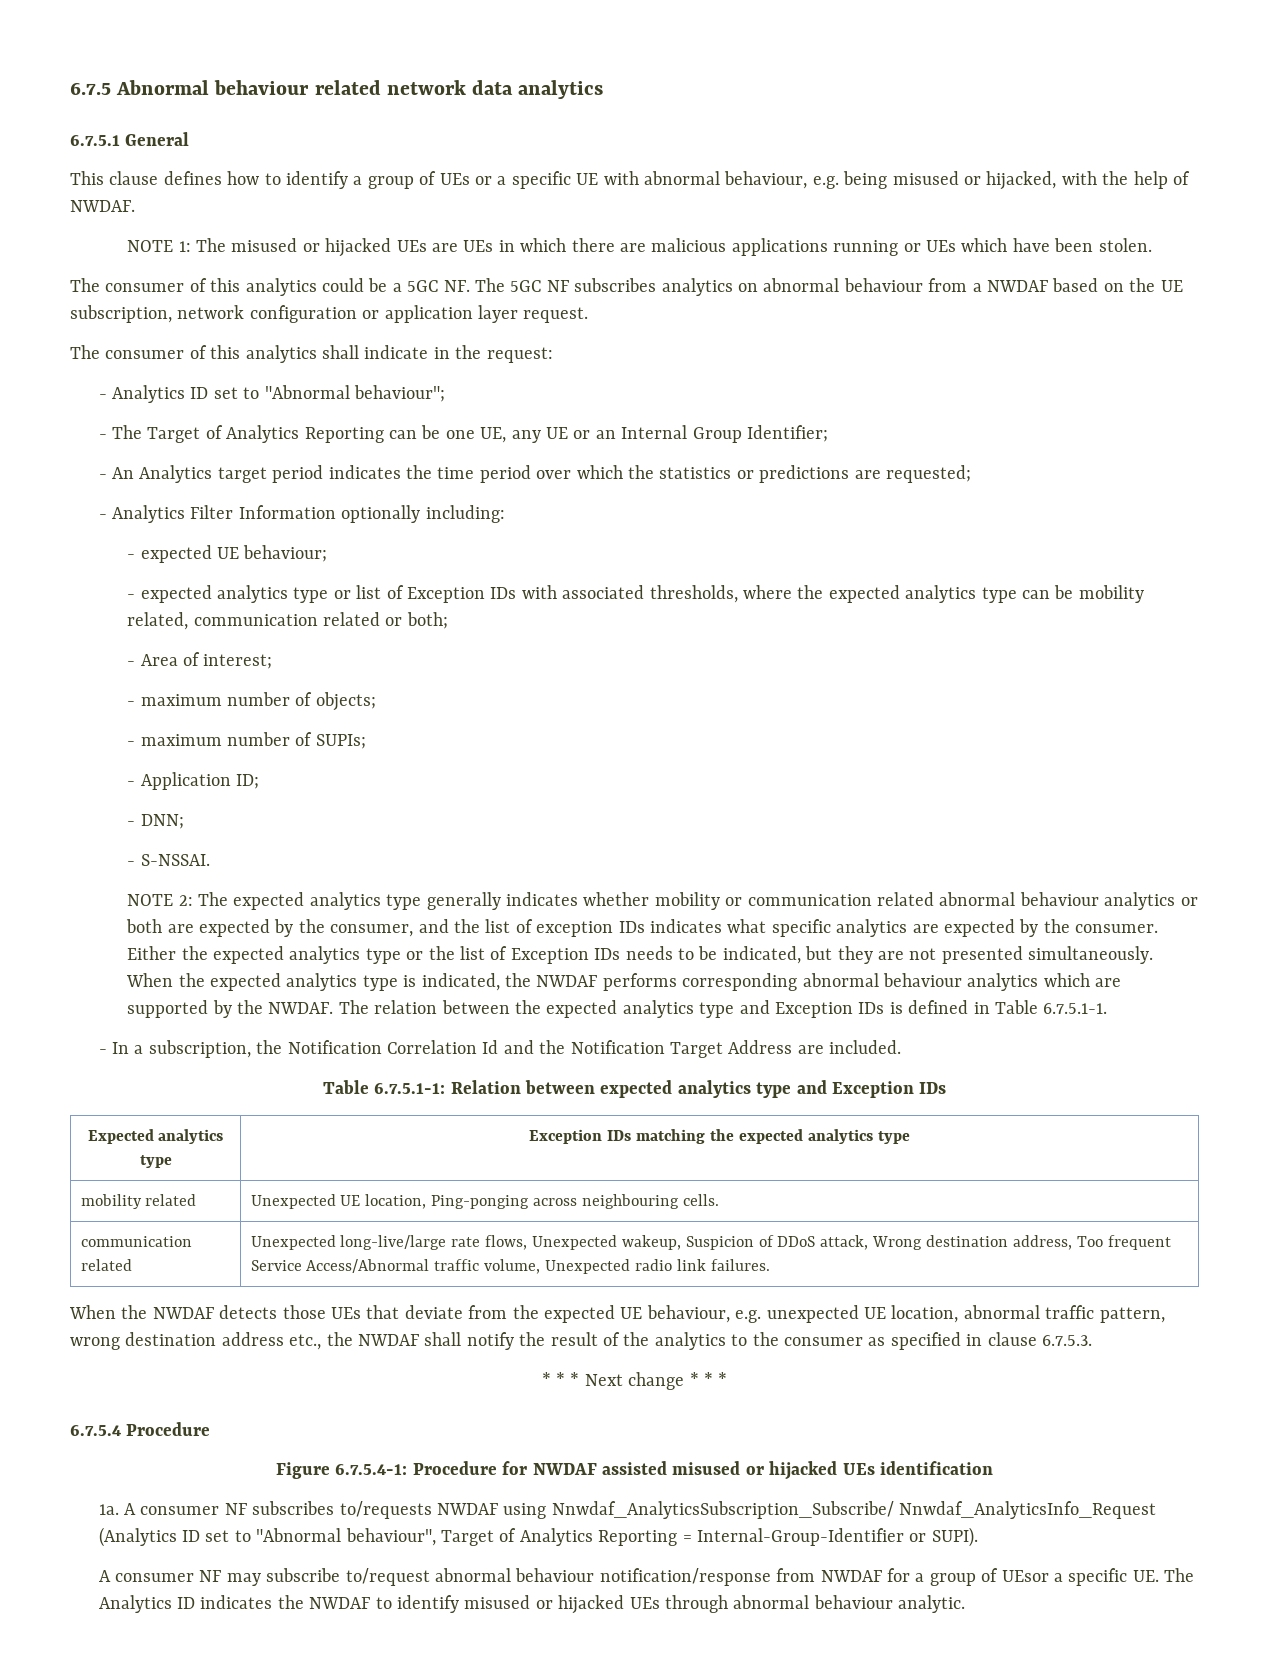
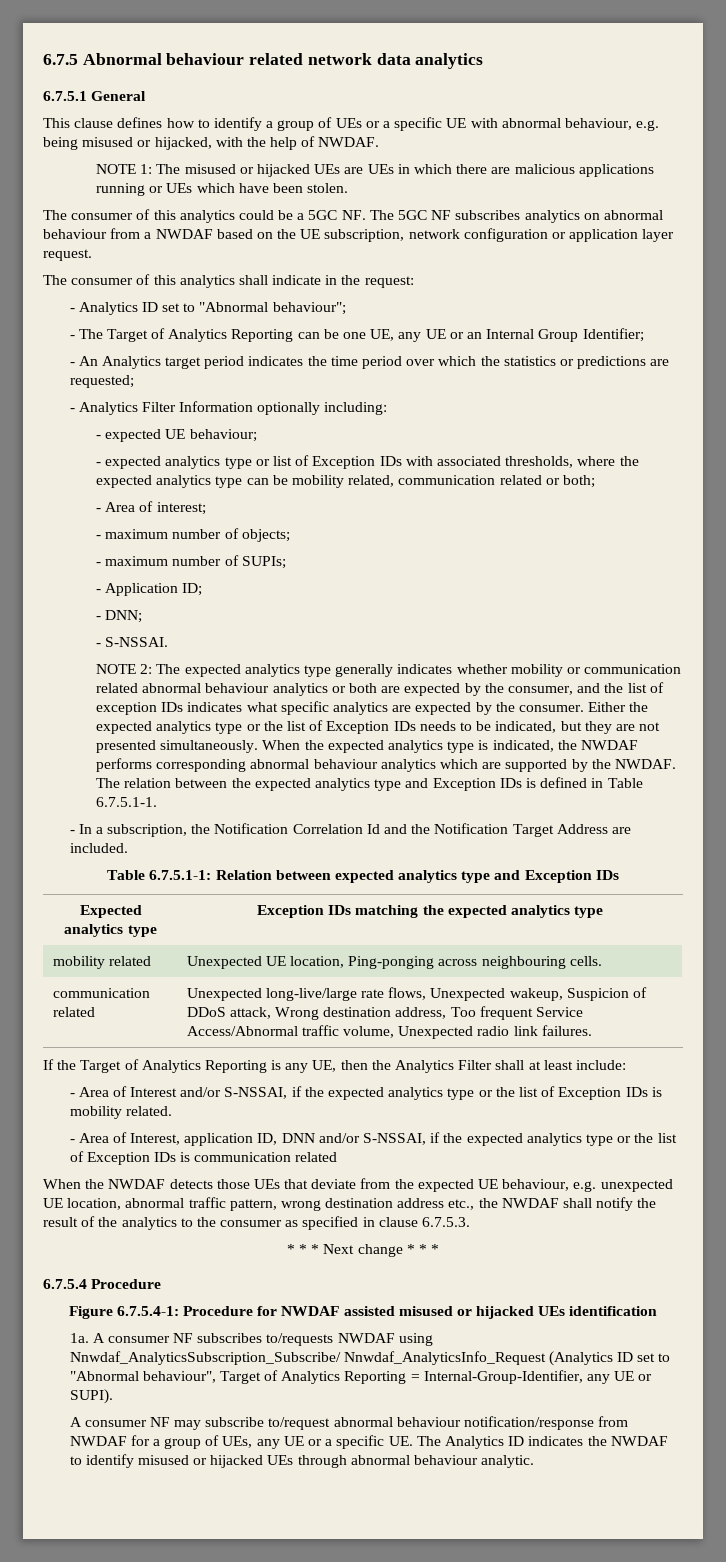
+ If the Target of Analytics Reporting is any UE, then the Analytics Filter shall at least include:
+ - Area of Interest and/or S-NSSAI, if the expected analytics type or the list of Exception IDs is mobility related.
+ - Area of Interest, application ID, DNN and/or S-NSSAI, if the expected analytics type or the list of Exception IDs is communication related
- A consumer NF subscribes to/requests NWDAF using Nnwdaf_AnalyticsSubscription_Subscribe/ Nnwdaf_AnalyticsInfo_Request (Analytics ID set to "Abnormal behaviour", Target of Analytics Reporting = Internal-Group-Identifier or SUPI).
+ A consumer NF subscribes to/requests NWDAF using Nnwdaf_AnalyticsSubscription_Subscribe/ Nnwdaf_AnalyticsInfo_Request (Analytics ID set to "Abnormal behaviour", Target of Analytics Reporting = Internal-Group-Identifier, any UE or SUPI).
- A consumer NF may subscribe to/request abnormal behaviour notification/response from NWDAF for a group of UEsor a specific UE. The Analytics ID indicates the NWDAF to identify misused or hijacked UEs through abnormal behaviour analytic.
+ A consumer NF may subscribe to/request abnormal behaviour notification/response from NWDAF for a group of UEs, any UE or a specific UE. The Analytics ID indicates the NWDAF to identify misused or hijacked UEs through abnormal behaviour analytic.

